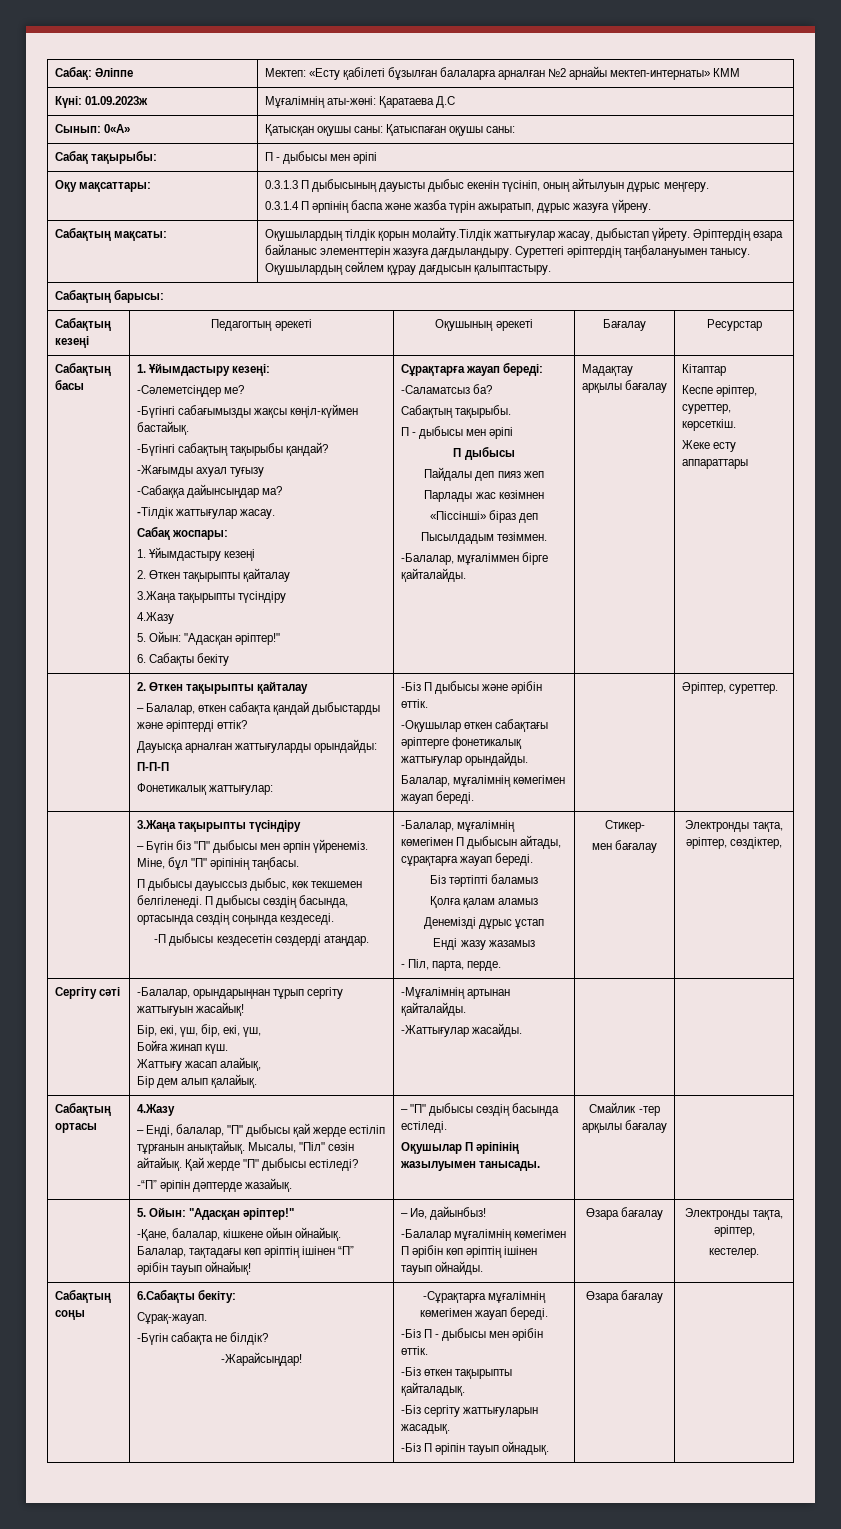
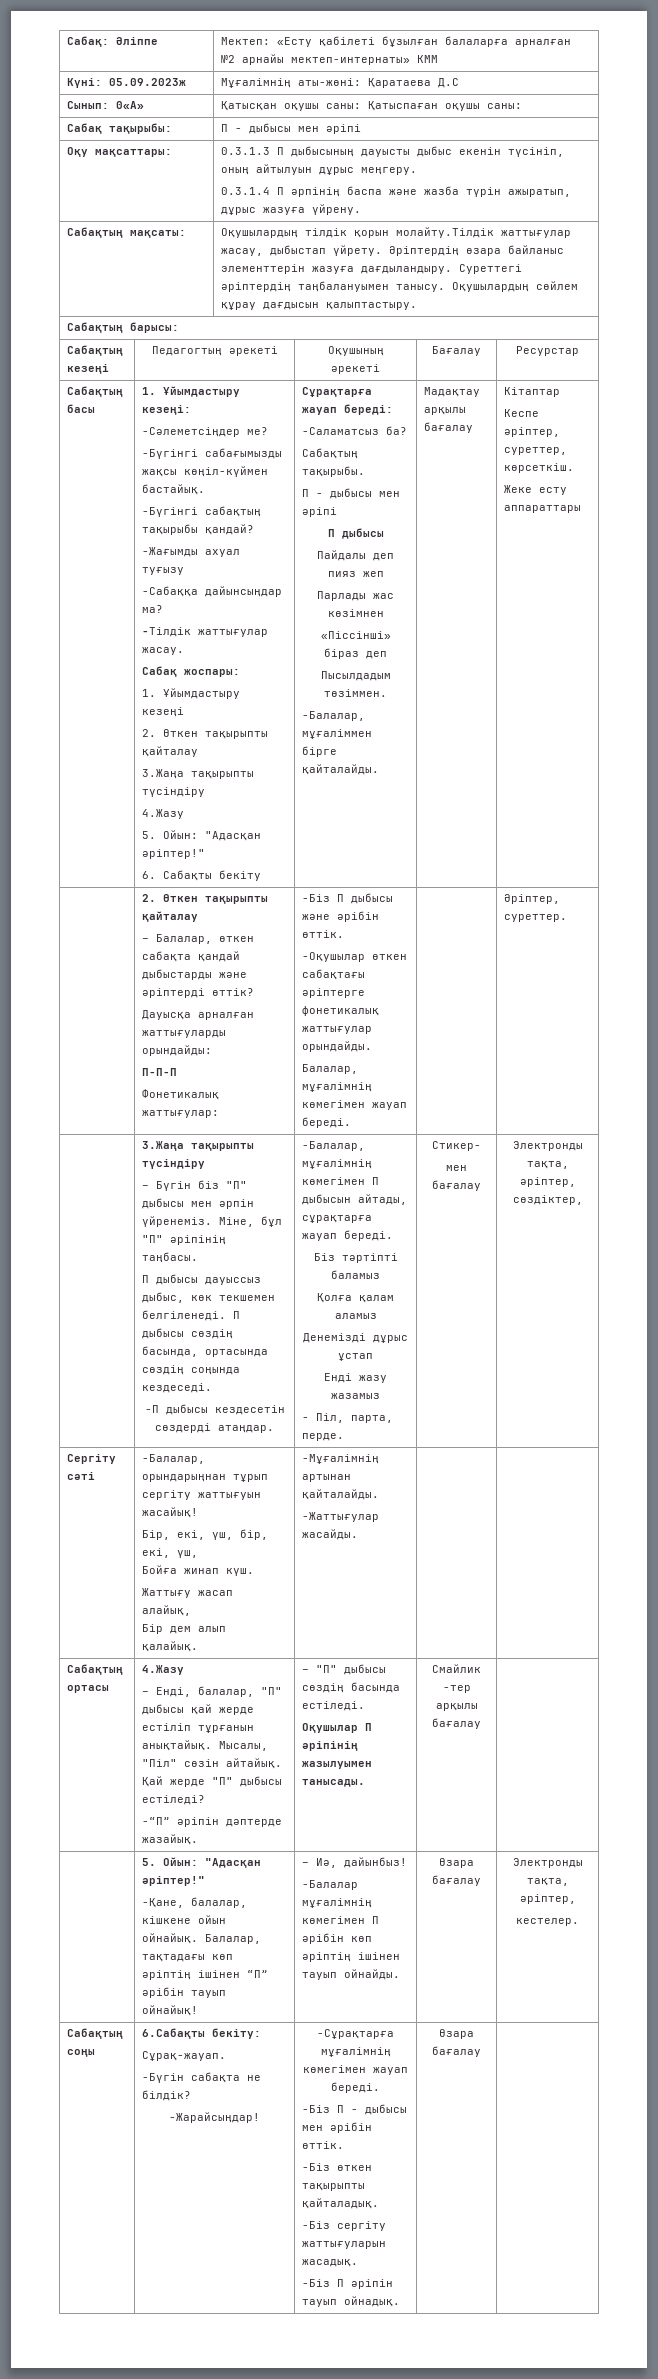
- Күні: 01.09.2023ж | Мұғалімнің аты-жөні: Қаратаева Д.С
+ Күні: 05.09.2023ж | Мұғалімнің аты-жөні: Қаратаева Д.С

